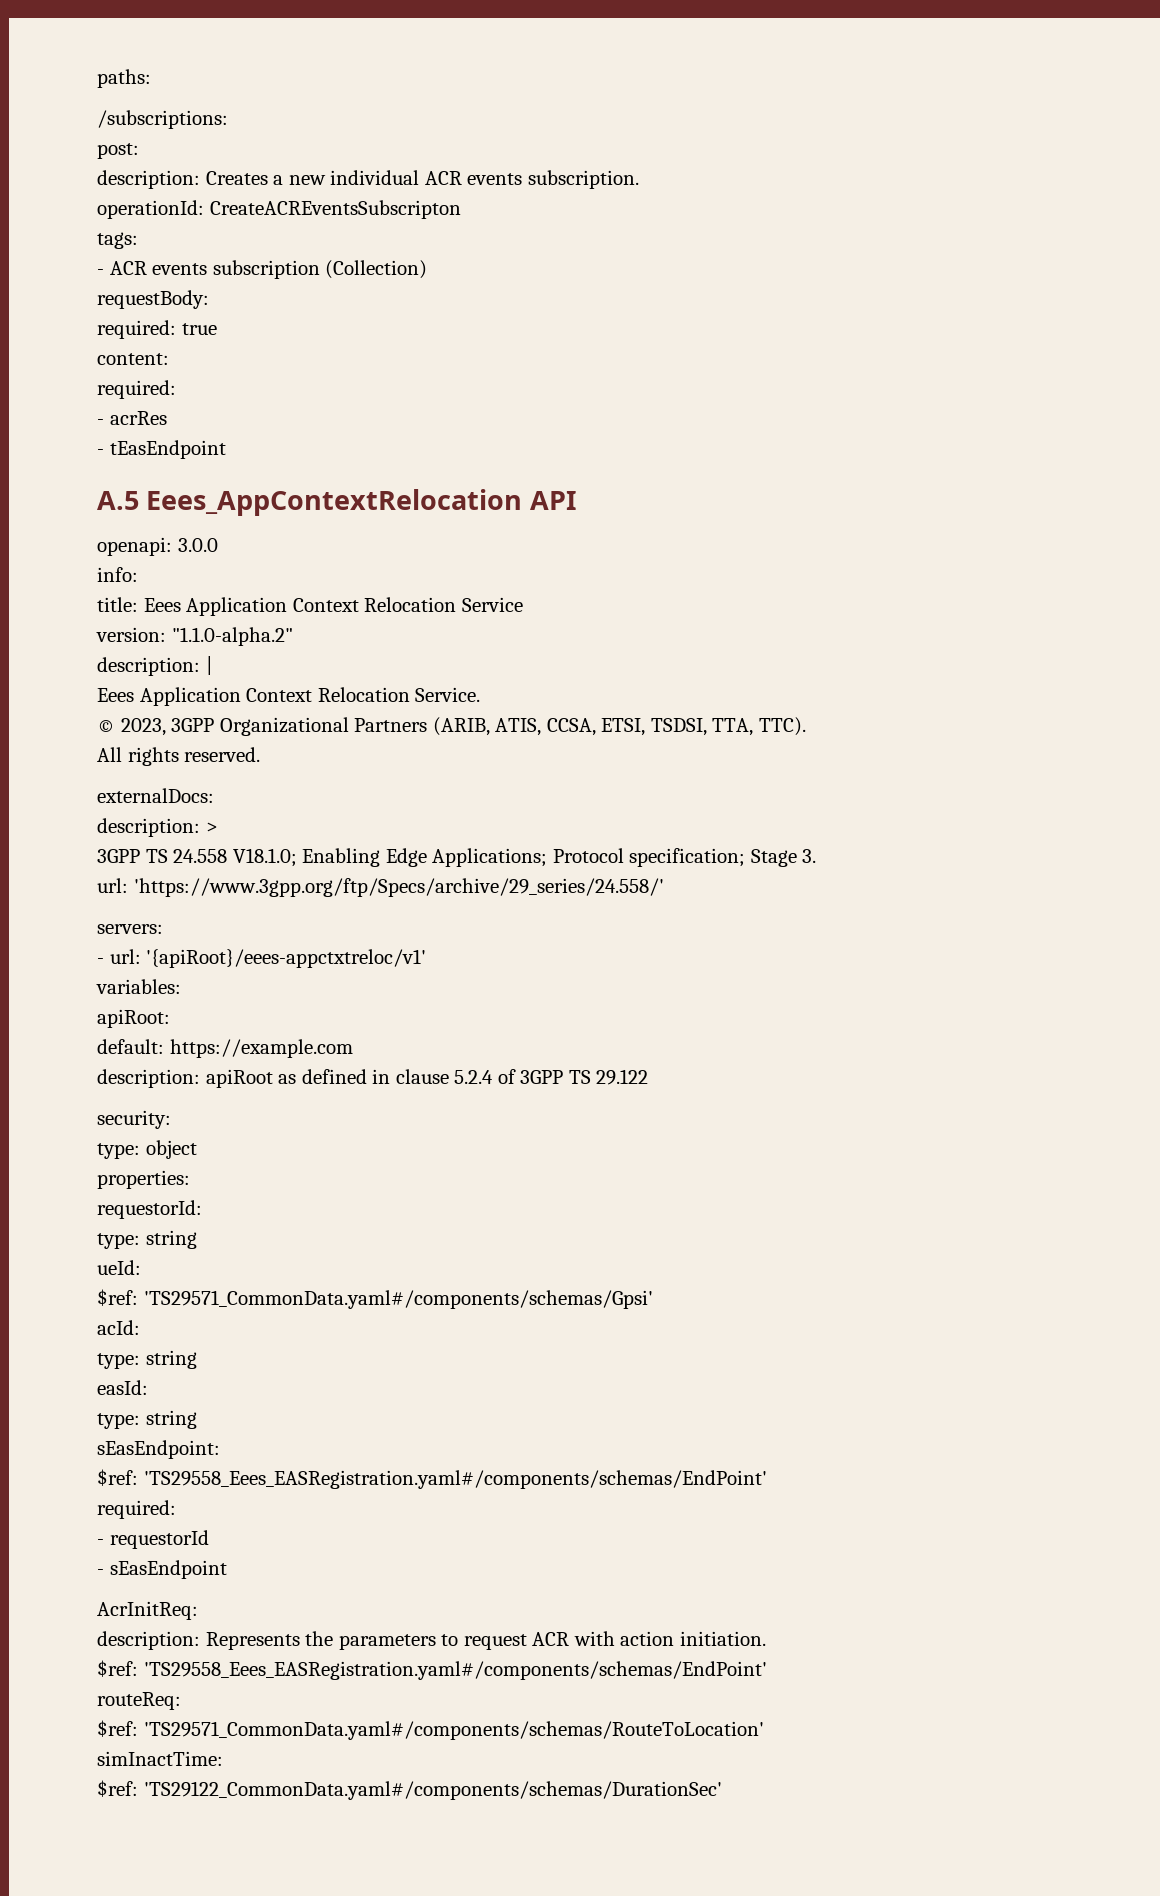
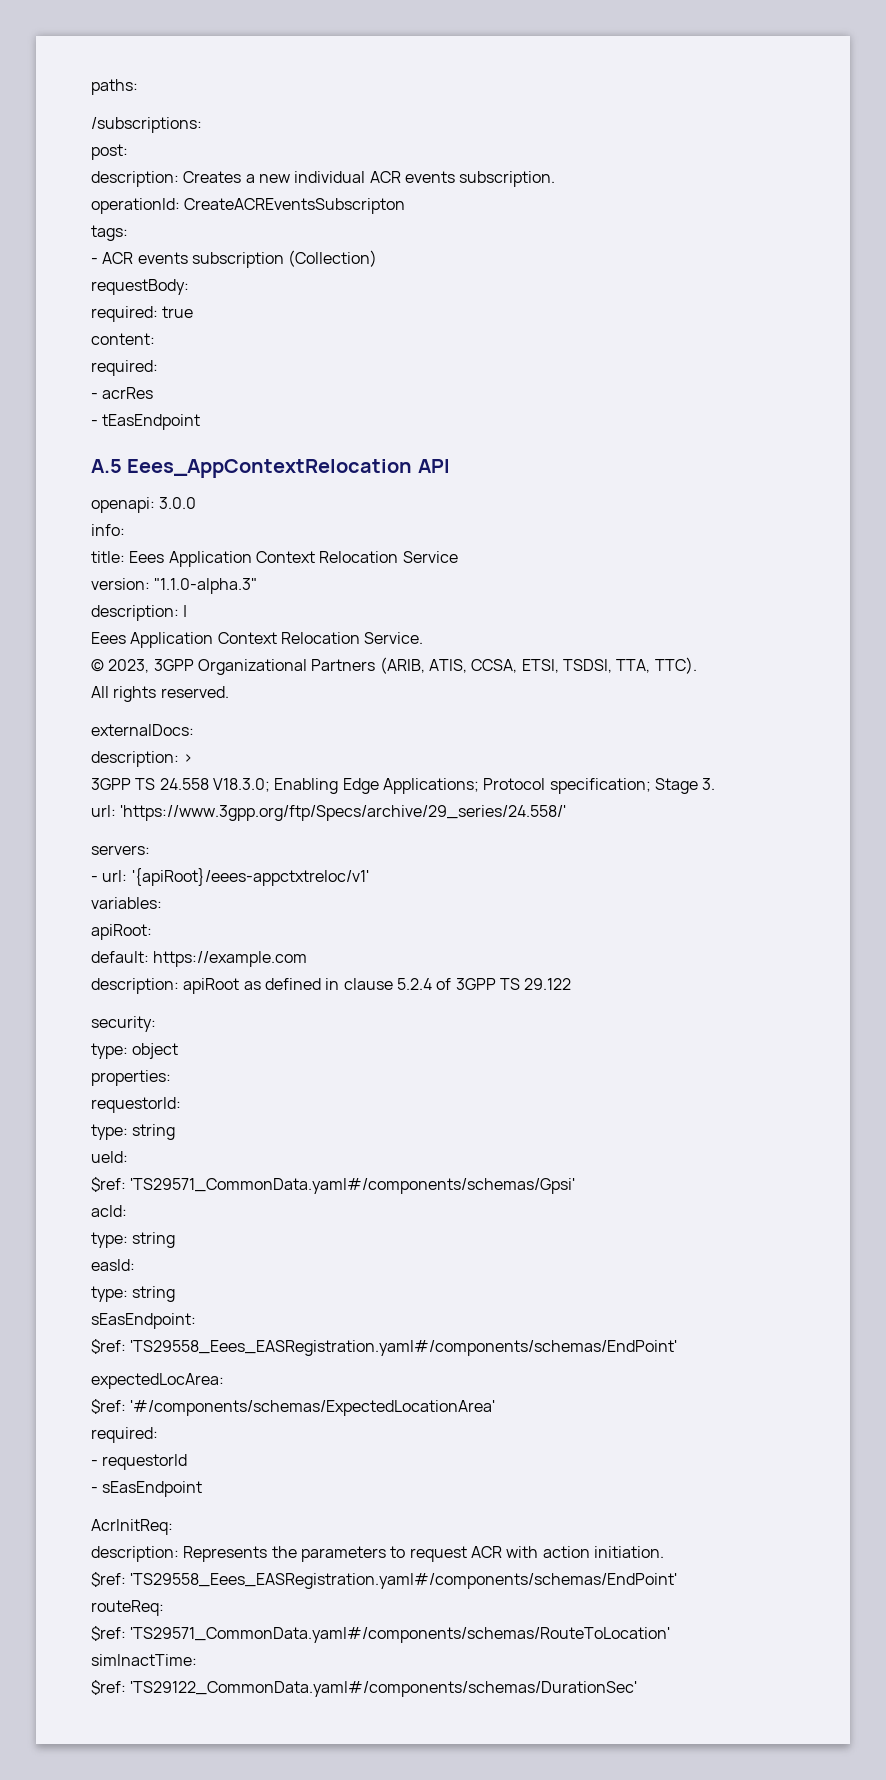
- version: "1.1.0-alpha.2"
+ version: "1.1.0-alpha.3"
- 3GPP TS 24.558 V18.1.0; Enabling Edge Applications; Protocol specification; Stage 3.
+ 3GPP TS 24.558 V18.3.0; Enabling Edge Applications; Protocol specification; Stage 3.
+ expectedLocArea:
+ $ref: '#/components/schemas/ExpectedLocationArea'

